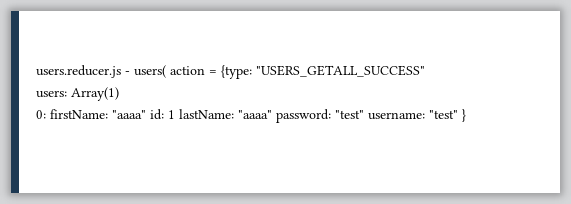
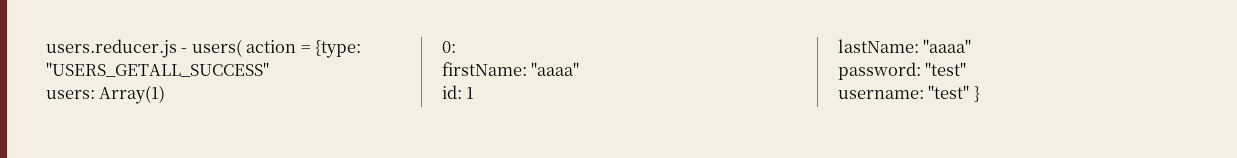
- 0: firstName: "aaaa" id: 1 lastName: "aaaa" password: "test" username: "test" }
+ 0:
+ firstName: "aaaa"
+ id: 1
+ lastName: "aaaa"
+ password: "test"
+ username: "test" }

